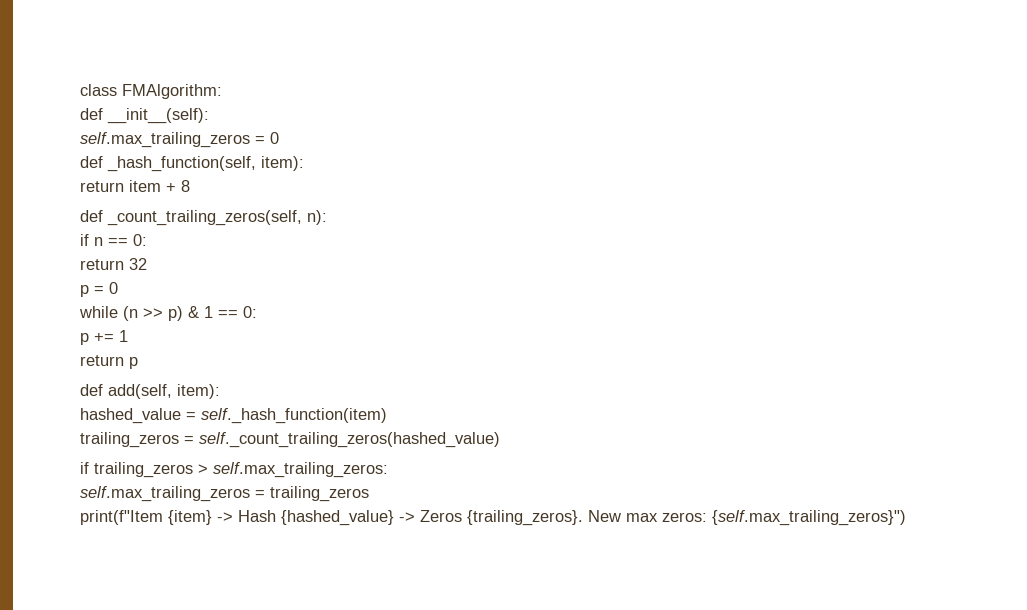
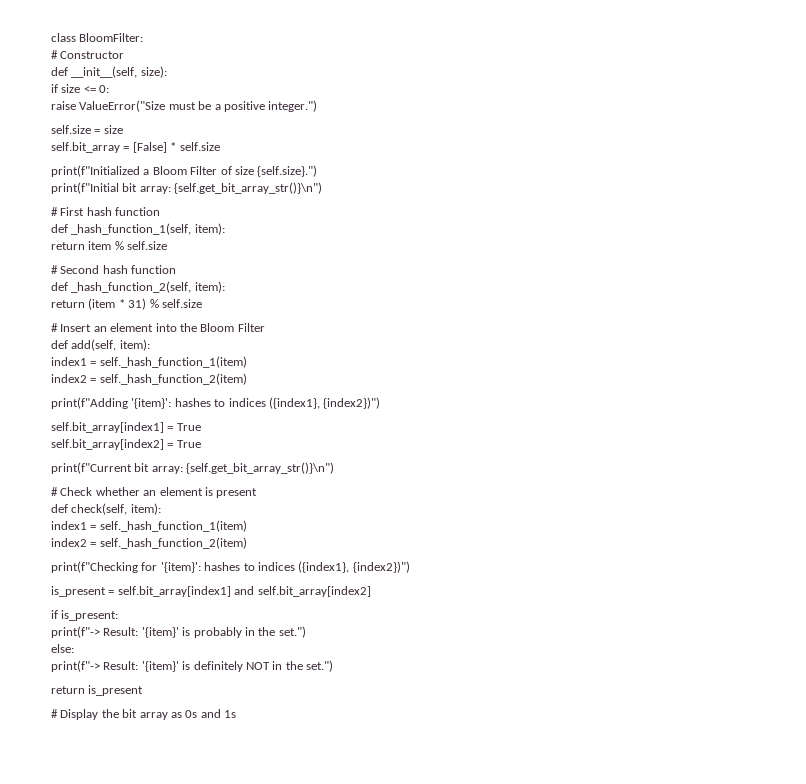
- class FMAlgorithm:
- def __init__(self):
- self.max_trailing_zeros = 0
- def _hash_function(self, item):
+ class BloomFilter:
+ # Constructor
+ def __init__(self, size):
+ if size <= 0:
+ raise ValueError("Size must be a positive integer.")
+ self.size = size
+ self.bit_array = [False] * self.size
+ print(f"Initialized a Bloom Filter of size {self.size}.")
+ print(f"Initial bit array: {self.get_bit_array_str()}\n")
+ # First hash function
+ def _hash_function_1(self, item):
- return item + 8
- def _count_trailing_zeros(self, n):
- if n == 0:
- return 32
- p = 0
- while (n >> p) & 1 == 0:
- p += 1
- return p
+ return item % self.size
+ # Second hash function
+ def _hash_function_2(self, item):
+ return (item * 31) % self.size
+ # Insert an element into the Bloom Filter
  def add(self, item):
- hashed_value = self._hash_function(item)
- trailing_zeros = self._count_trailing_zeros(hashed_value)
- if trailing_zeros > self.max_trailing_zeros:
- self.max_trailing_zeros = trailing_zeros
- print(f"Item {item} -> Hash {hashed_value} -> Zeros {trailing_zeros}. New max zeros: {self.max_trailing_zeros}")
+ index1 = self._hash_function_1(item)
+ index2 = self._hash_function_2(item)
+ print(f"Adding '{item}': hashes to indices ({index1}, {index2})")
+ self.bit_array[index1] = True
+ self.bit_array[index2] = True
+ print(f"Current bit array: {self.get_bit_array_str()}\n")
+ # Check whether an element is present
+ def check(self, item):
+ index1 = self._hash_function_1(item)
+ index2 = self._hash_function_2(item)
+ print(f"Checking for '{item}': hashes to indices ({index1}, {index2})")
+ is_present = self.bit_array[index1] and self.bit_array[index2]
+ if is_present:
+ print(f"-> Result: '{item}' is probably in the set.")
+ else:
+ print(f"-> Result: '{item}' is definitely NOT in the set.")
+ return is_present
+ # Display the bit array as 0s and 1s

